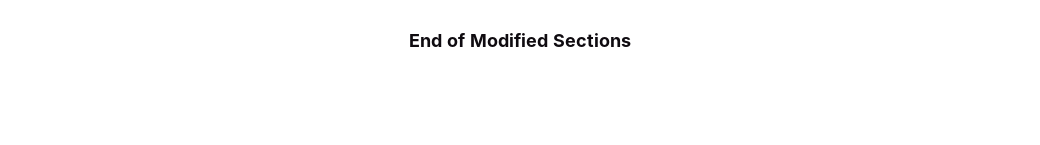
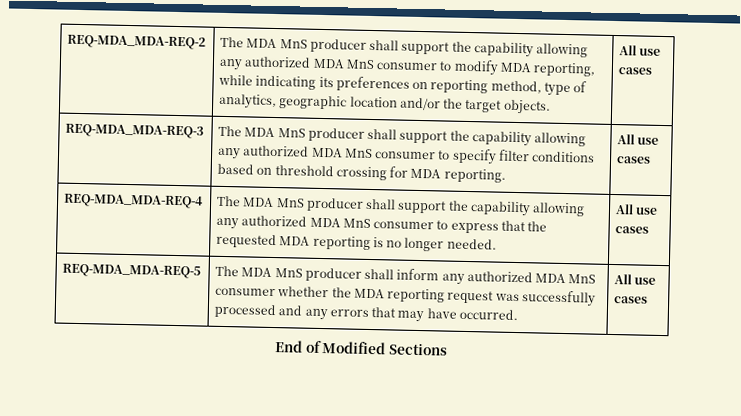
+ REQ-MDA_MDA-REQ-2 | The MDA MnS producer shall support the capability allowing any authorized MDA MnS consumer to modify MDA reporting, while indicating its preferences on reporting method, type of analytics, geographic location and/or the target objects. | All use cases
+ REQ-MDA_MDA-REQ-3 | The MDA MnS producer shall support the capability allowing any authorized MDA MnS consumer to specify filter conditions based on threshold crossing for MDA reporting. | All use cases
+ REQ-MDA_MDA-REQ-4 | The MDA MnS producer shall support the capability allowing any authorized MDA MnS consumer to express that the requested MDA reporting is no longer needed. | All use cases
+ REQ-MDA_MDA-REQ-5 | The MDA MnS producer shall inform any authorized MDA MnS consumer whether the MDA reporting request was successfully processed and any errors that may have occurred. | All use cases

